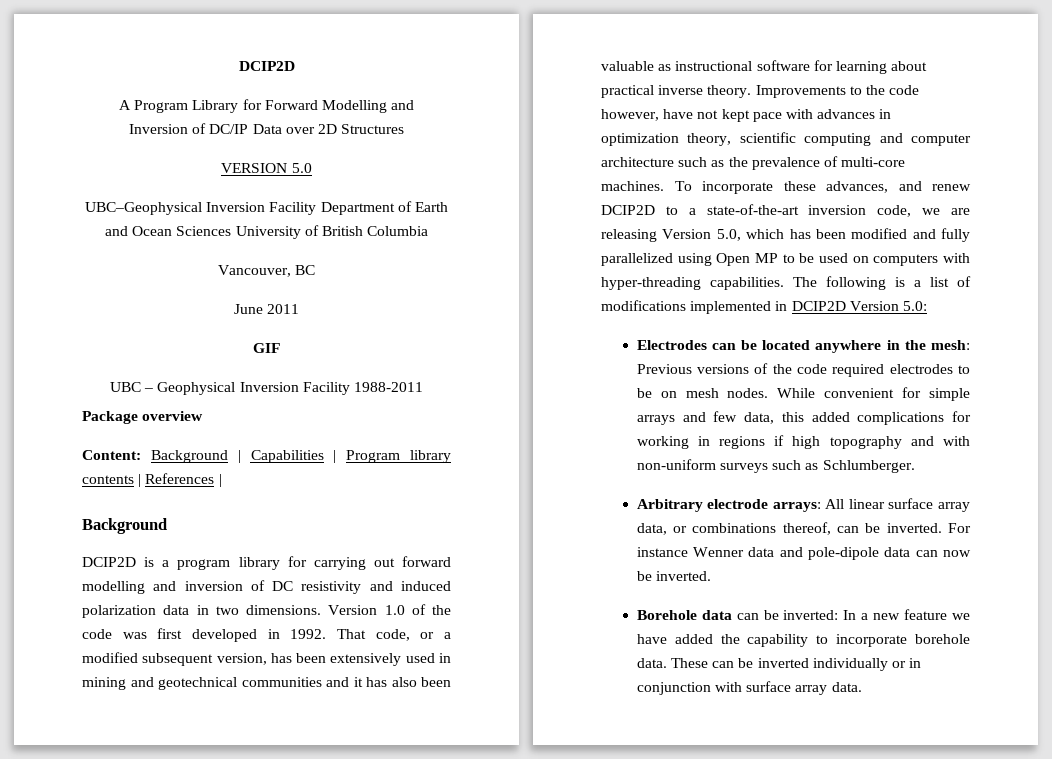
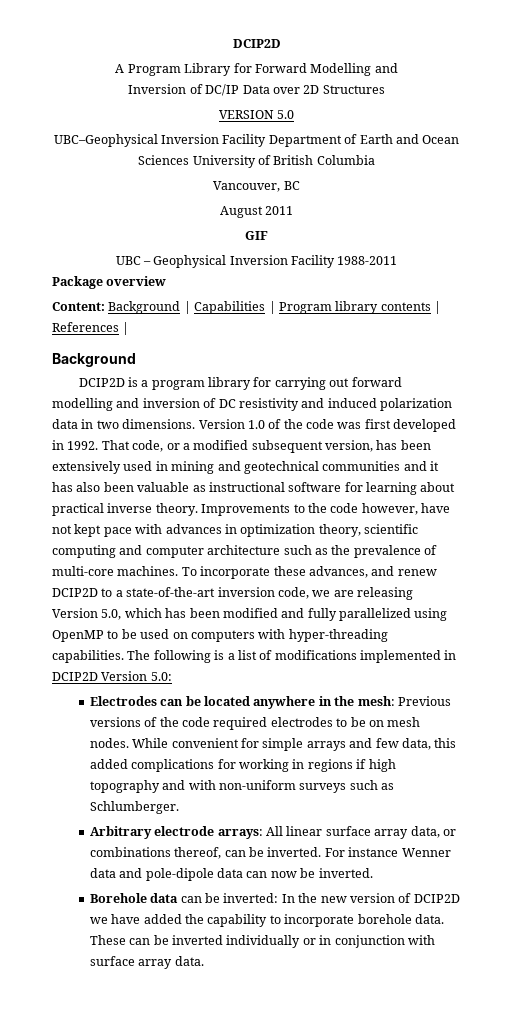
- June 2011
+ August 2011
- To incorporate these advances, and renew DCIP2D to a state-of-the-art inversion code, we are releasing Version 5.0, which has been modified and fully parallelized using Open MP to be used on computers with hyper-threading capabilities.
+ To incorporate these advances, and renew DCIP2D to a state-of-the-art inversion code, we are releasing Version 5.0, which has been modified and fully parallelized using OpenMP to be used on computers with hyper-threading capabilities.
- Borehole data can be inverted: In a new feature we have added the capability to incorporate borehole data.
+ Borehole data can be inverted: In the new version of DCIP2D we have added the capability to incorporate borehole data.

